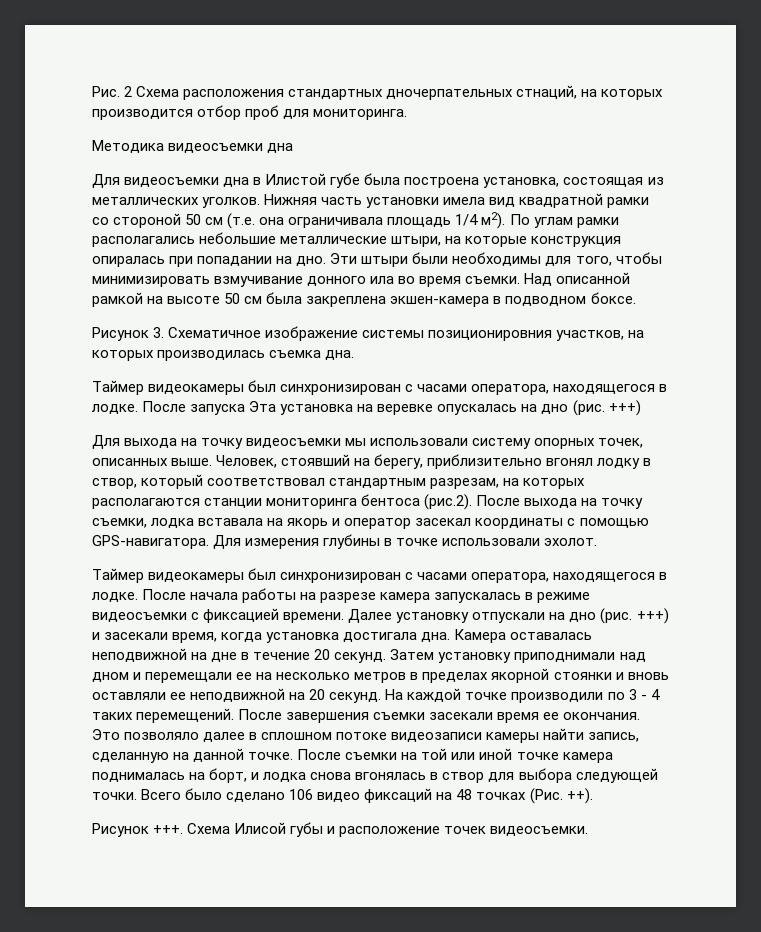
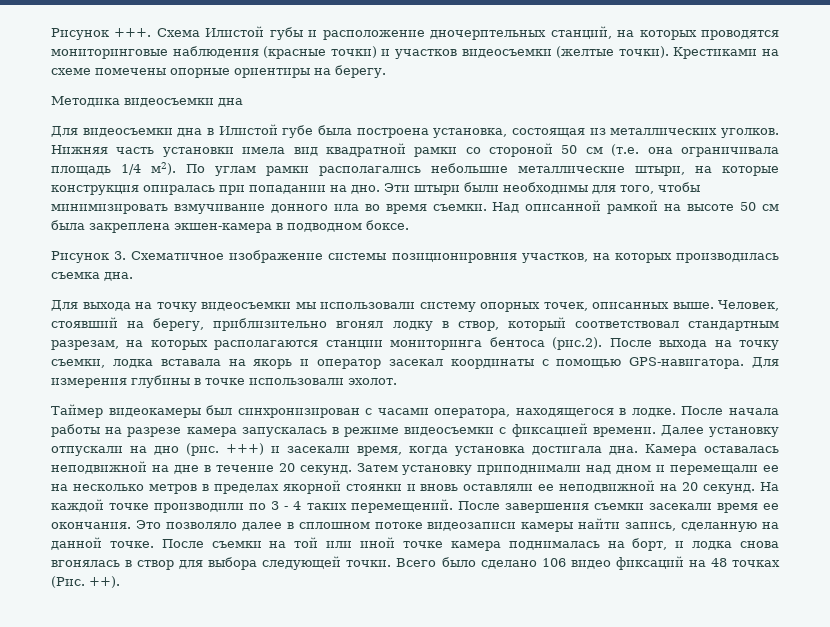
- Рис. 2 Схема расположения стандартных дночерпательных стнаций, на которых производится отбор проб для мониторинга.
+ Рисунок +++. Схема Илистой губы и расположение дночерптельных станций, на которых проводятся мониторинговые наблюдения (красные точки) и участков видеосъемки (желтые точки). Крестиками на схеме помечены опорные ориентиры на берегу.
- Таймер видеокамеры был синхронизирован с часами оператора, находящегося в лодке. После запуска Эта установка на веревке опускалась на дно (рис. +++)
- Рисунок +++. Схема Илисой губы и расположение точек видеосъемки.

